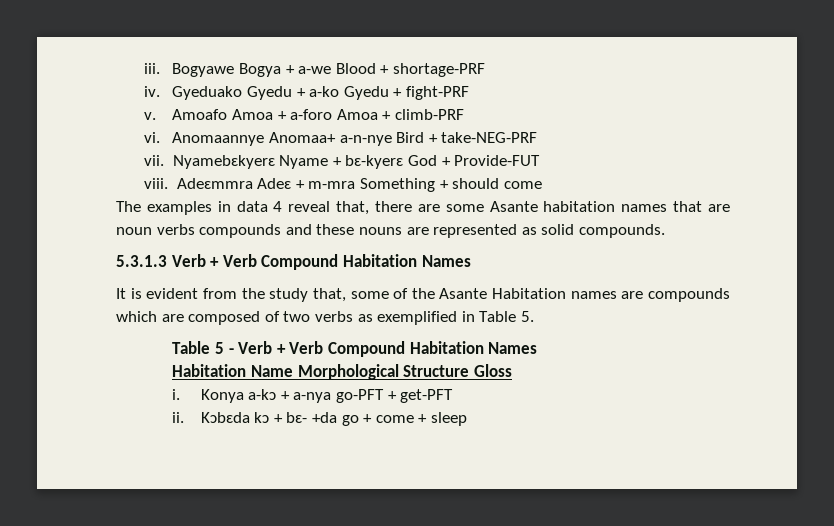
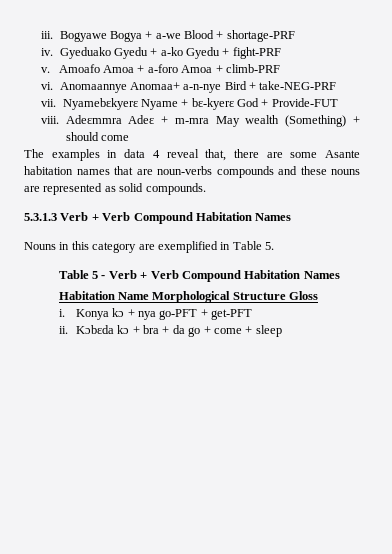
- Adeɛmmra Adeɛ + m-mra Something + should come
+ Adeɛmmra Adeɛ + m-mra May wealth (Something) + should come
- The examples in data 4 reveal that, there are some Asante habitation names that are noun verbs compounds and these nouns are represented as solid compounds.
+ The examples in data 4 reveal that, there are some Asante habitation names that are noun-verbs compounds and these nouns are represented as solid compounds.
- It is evident from the study that, some of the Asante Habitation names are compounds which are composed of two verbs as exemplified in Table 5.
+ Nouns in this category are exemplified in Table 5.
- Konya a-kɔ + a-nya go-PFT + get-PFT
+ Konya kɔ + nya go-PFT + get-PFT
- Kɔbɛda kɔ + bɛ- +da go + come + sleep
+ Kɔbɛda kɔ + bra + da go + come + sleep

